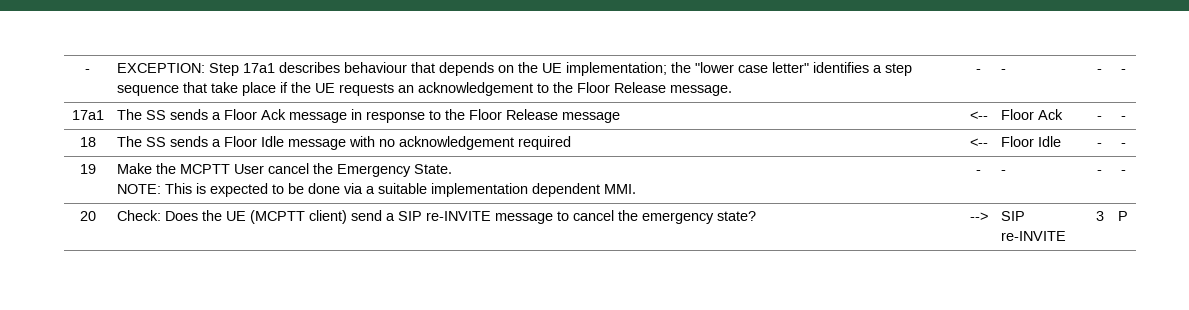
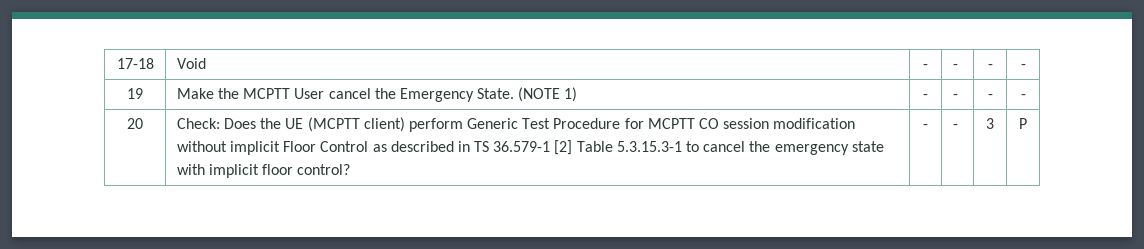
- - | EXCEPTION: Step 17a1 describes behaviour that depends on the UE implementation; the "lower case letter" identifies a step sequence that take place if the UE requests an acknowledgement to the Floor Release message. | - | - | - | -
- 17a1 | The SS sends a Floor Ack message in response to the Floor Release message | <-- | Floor Ack | - | -
- 18 | The SS sends a Floor Idle message with no acknowledgement required | <-- | Floor Idle | - | -
+ 17-18 | Void | - | - | - | -
- 19 | Make the MCPTT User cancel the Emergency State.
- NOTE: This is expected to be done via a suitable implementation dependent MMI. | - | - | - | -
+ 19 | Make the MCPTT User cancel the Emergency State. (NOTE 1) | - | - | - | -
- Check: Does the UE (MCPTT client) send a SIP re-INVITE message to cancel the emergency state? | --> | SIP re-INVITE
+ Check: Does the UE (MCPTT client) perform Generic Test Procedure for MCPTT CO session modification without implicit Floor Control as described in TS 36.579-1 [2] Table 5.3.15.3-1 to cancel the emergency state with implicit floor control? | - | -

